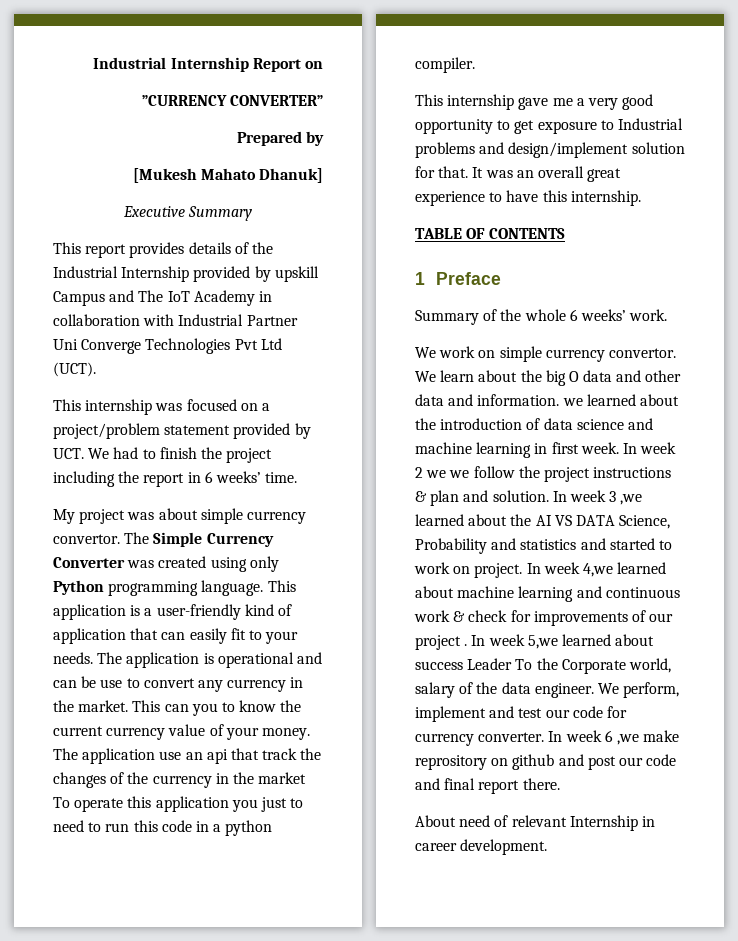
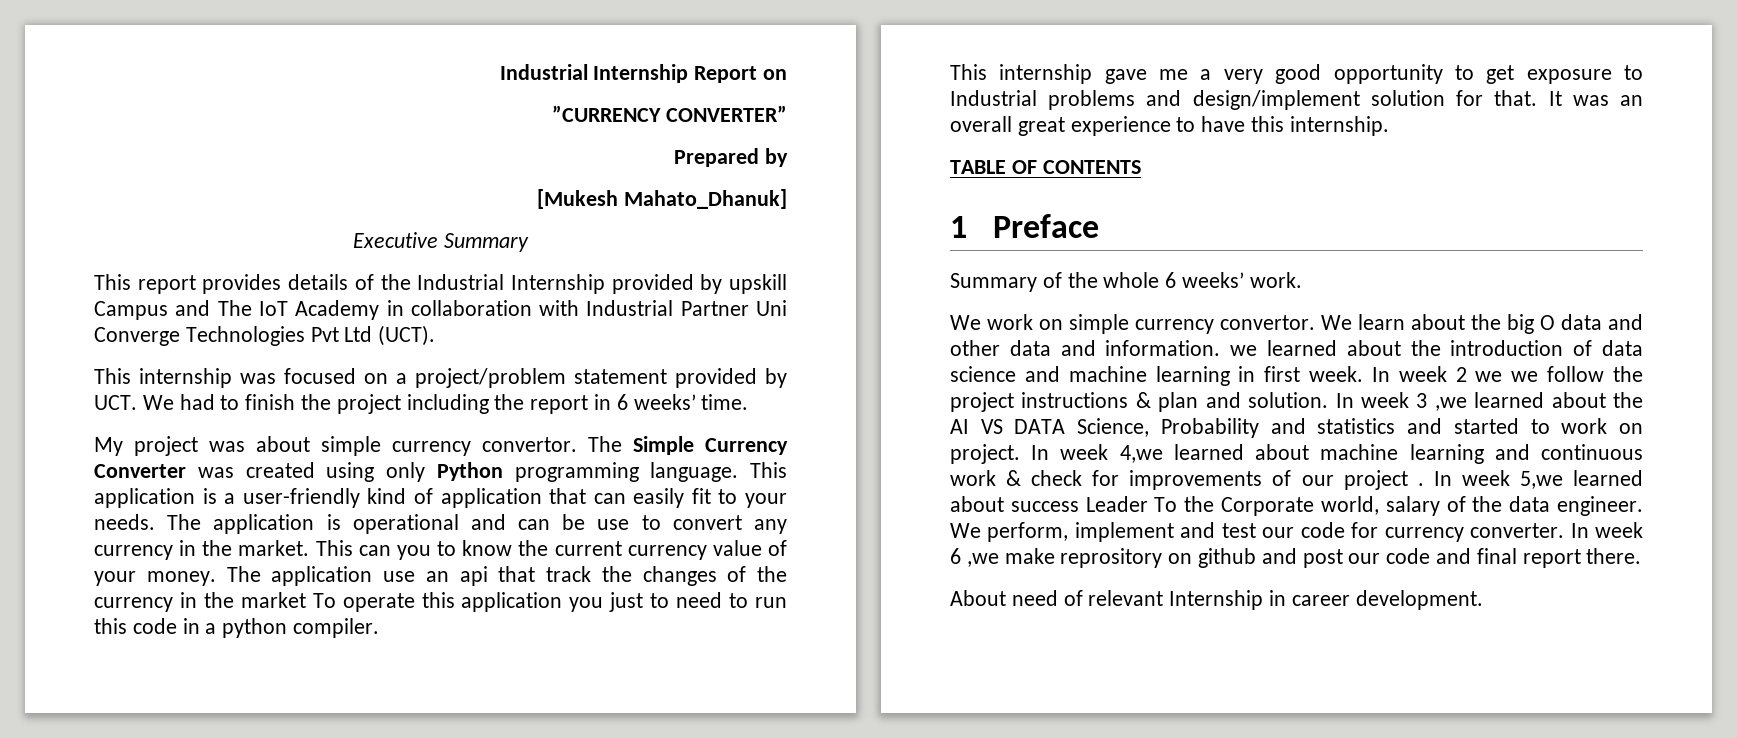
- [Mukesh Mahato Dhanuk]
+ [Mukesh Mahato_Dhanuk]

